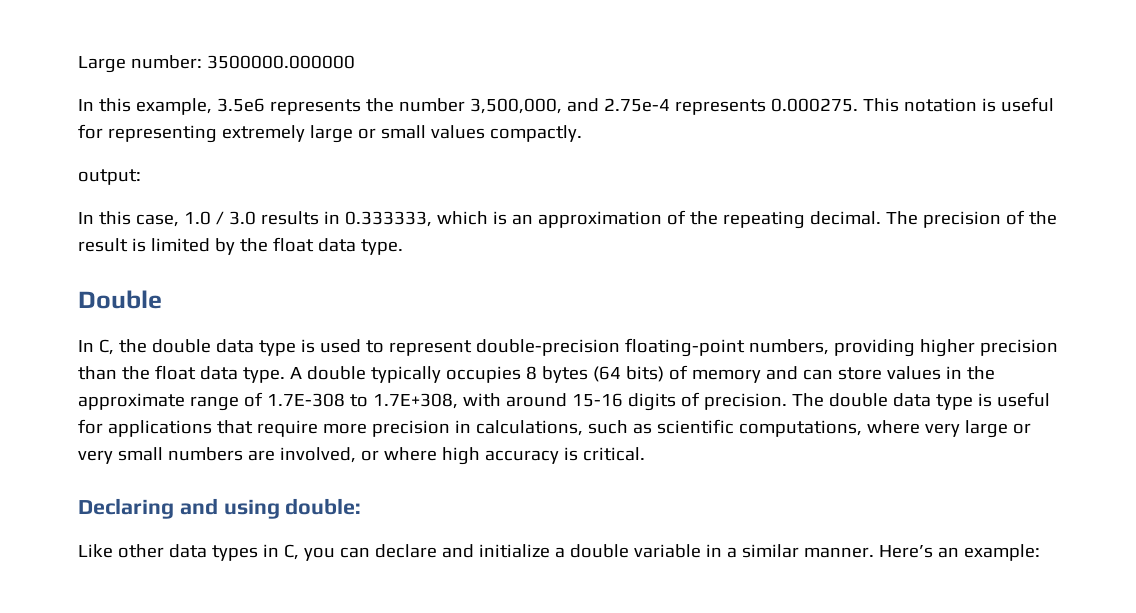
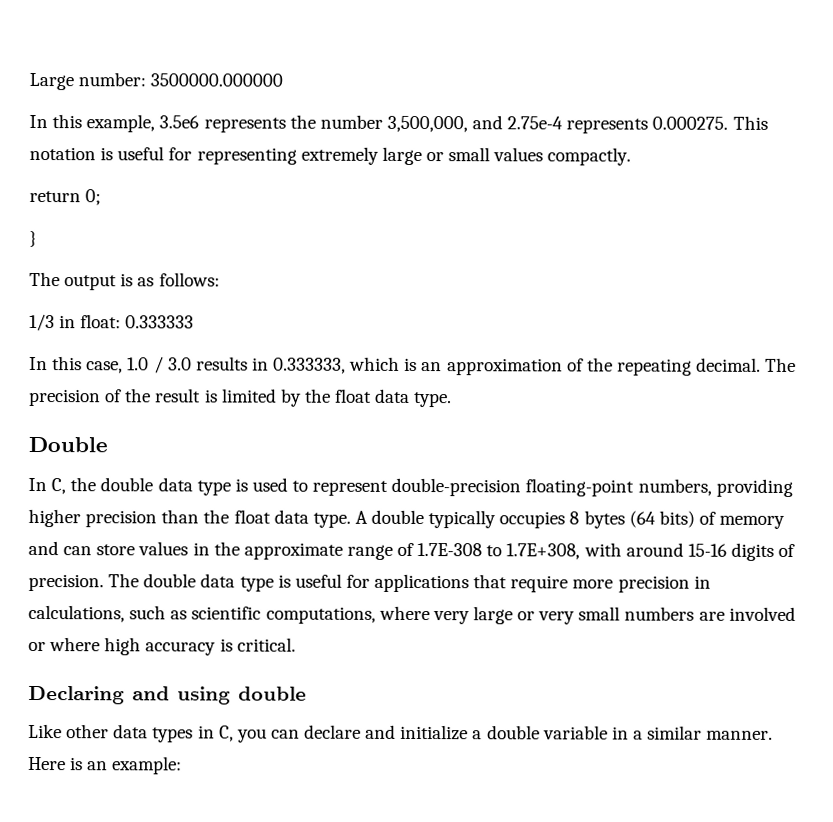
- output:
+ return 0;
+ }
+ The output is as follows:
+ 1/3 in float: 0.333333
- The double data type is useful for applications that require more precision in calculations, such as scientific computations, where very large or very small numbers are involved, or where high accuracy is critical.
+ The double data type is useful for applications that require more precision in calculations, such as scientific computations, where very large or very small numbers are involved or where high accuracy is critical.
- Declaring and using double:
+ Declaring and using double
- Here’s an example:
+ Here is an example:

